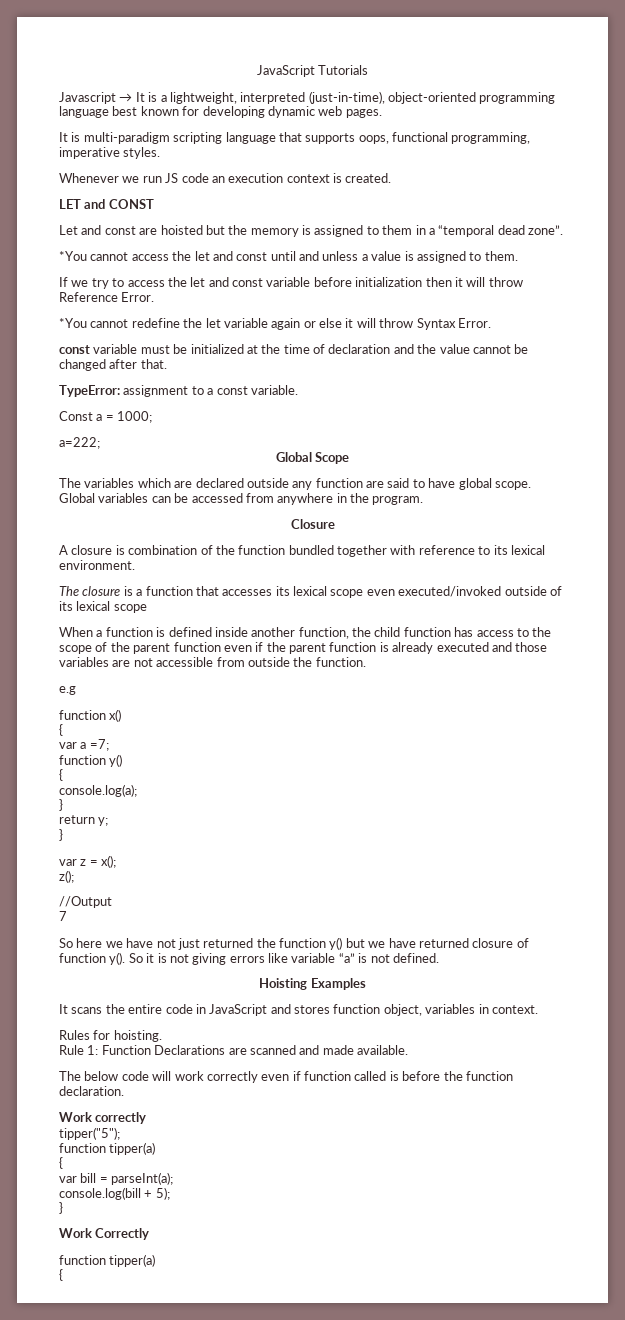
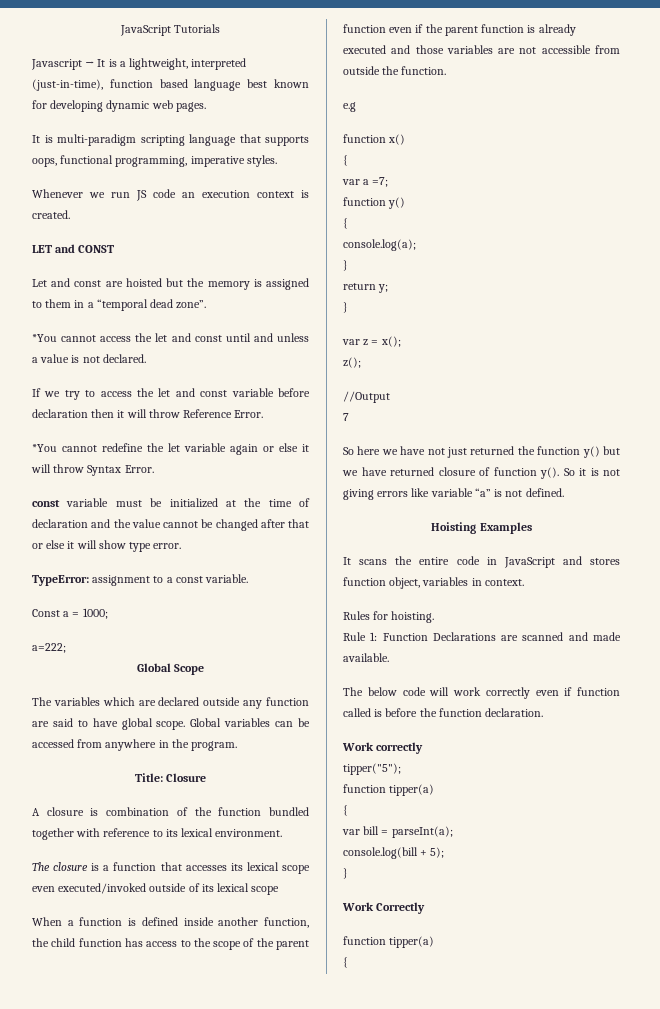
- Javascript → It is a lightweight, interpreted (just-in-time), object-oriented programming language best known for developing dynamic web pages.
+ Javascript → It is a lightweight, interpreted (just-in-time), function based language best known for developing dynamic web pages.
- *You cannot access the let and const until and unless a value is assigned to them.
+ *You cannot access the let and const until and unless a value is not declared.
- If we try to access the let and const variable before initialization then it will throw Reference Error.
+ If we try to access the let and const variable before declaration then it will throw Reference Error.
- const variable must be initialized at the time of declaration and the value cannot be changed after that.
+ const variable must be initialized at the time of declaration and the value cannot be changed after that or else it will show type error.
- Closure
+ Title: Closure

